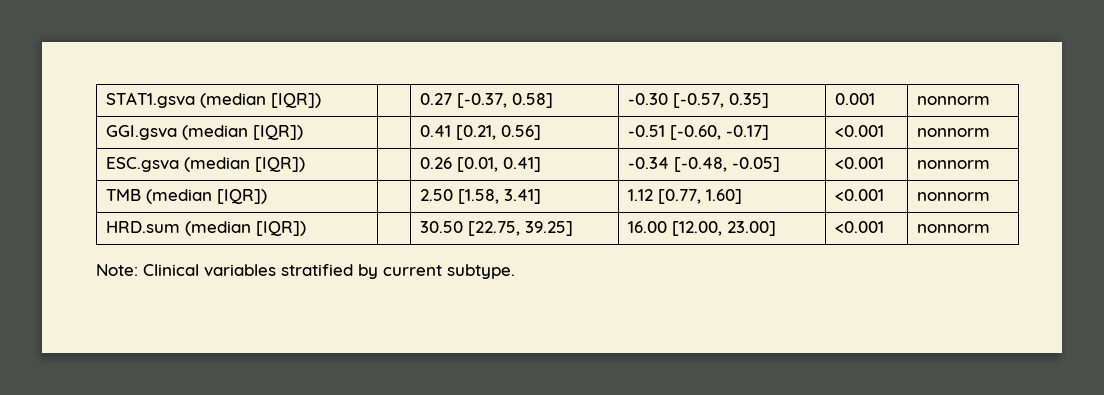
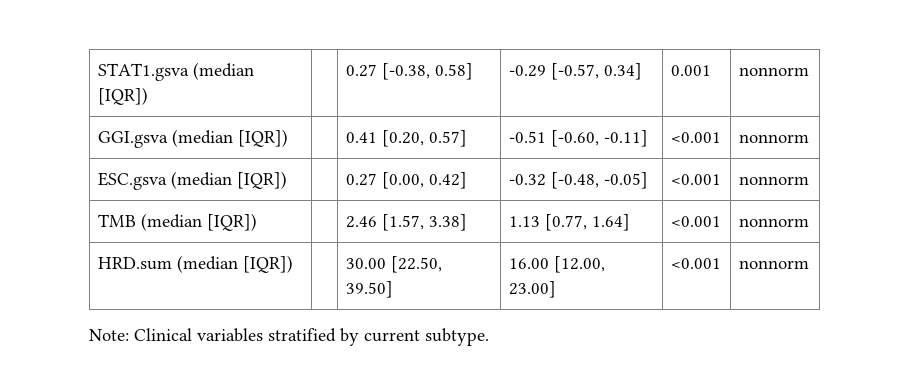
- STAT1.gsva (median [IQR]) | | 0.27 [-0.37, 0.58] | -0.30 [-0.57, 0.35] | 0.001 | nonnorm
+ STAT1.gsva (median [IQR]) | | 0.27 [-0.38, 0.58] | -0.29 [-0.57, 0.34] | 0.001 | nonnorm
- GGI.gsva (median [IQR]) | | 0.41 [0.21, 0.56] | -0.51 [-0.60, -0.17] | <0.001 | nonnorm
+ GGI.gsva (median [IQR]) | | 0.41 [0.20, 0.57] | -0.51 [-0.60, -0.11] | <0.001 | nonnorm
- ESC.gsva (median [IQR]) | | 0.26 [0.01, 0.41] | -0.34 [-0.48, -0.05] | <0.001 | nonnorm
+ ESC.gsva (median [IQR]) | | 0.27 [0.00, 0.42] | -0.32 [-0.48, -0.05] | <0.001 | nonnorm
- TMB (median [IQR]) | | 2.50 [1.58, 3.41] | 1.12 [0.77, 1.60] | <0.001 | nonnorm
+ TMB (median [IQR]) | | 2.46 [1.57, 3.38] | 1.13 [0.77, 1.64] | <0.001 | nonnorm
- HRD.sum (median [IQR]) | | 30.50 [22.75, 39.25] | 16.00 [12.00, 23.00] | <0.001 | nonnorm
+ HRD.sum (median [IQR]) | | 30.00 [22.50, 39.50] | 16.00 [12.00, 23.00] | <0.001 | nonnorm

